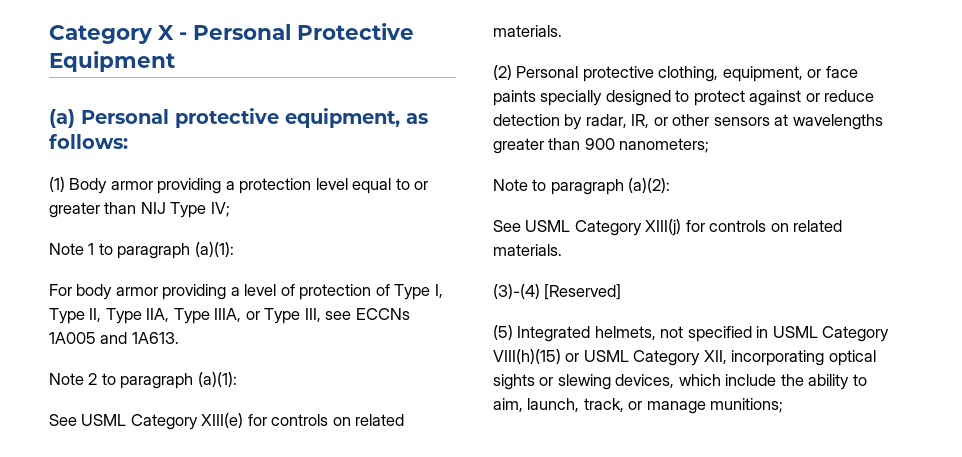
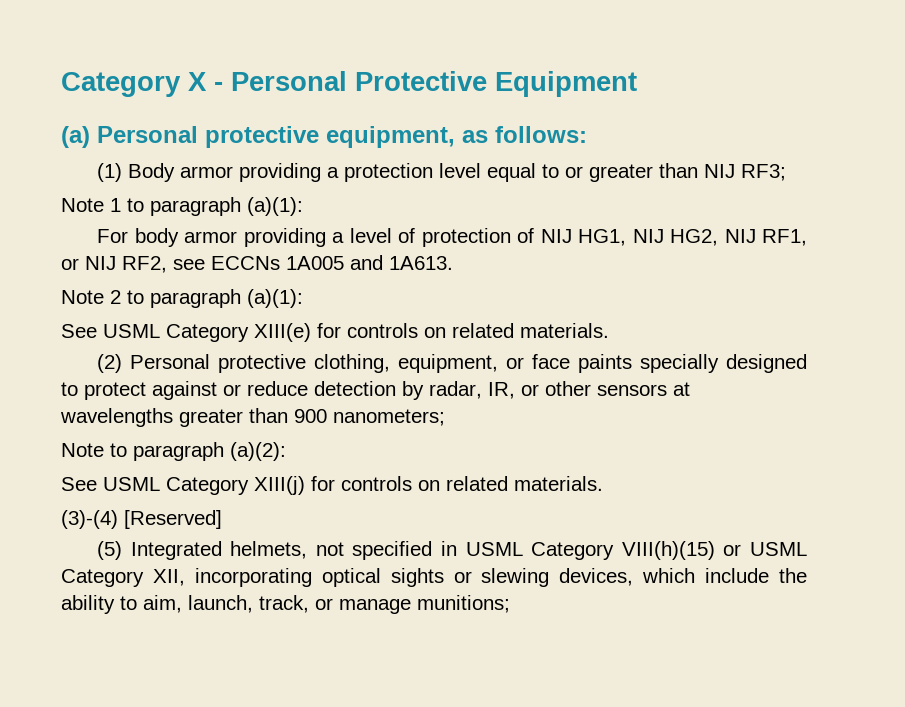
- (1) Body armor providing a protection level equal to or greater than NIJ Type IV;
+ (1) Body armor providing a protection level equal to or greater than NIJ RF3;
- For body armor providing a level of protection of Type I, Type II, Type IIA, Type IIIA, or Type III, see ECCNs 1A005 and 1A613.
+ For body armor providing a level of protection of NIJ HG1, NIJ HG2, NIJ RF1, or NIJ RF2, see ECCNs 1A005 and 1A613.

